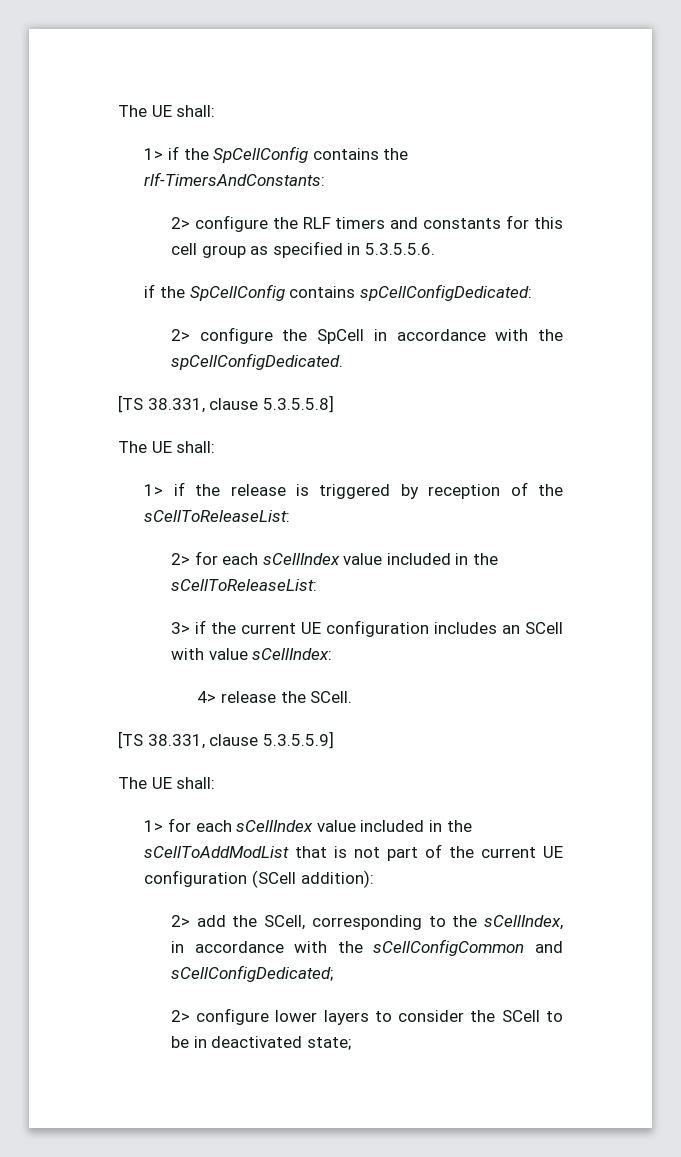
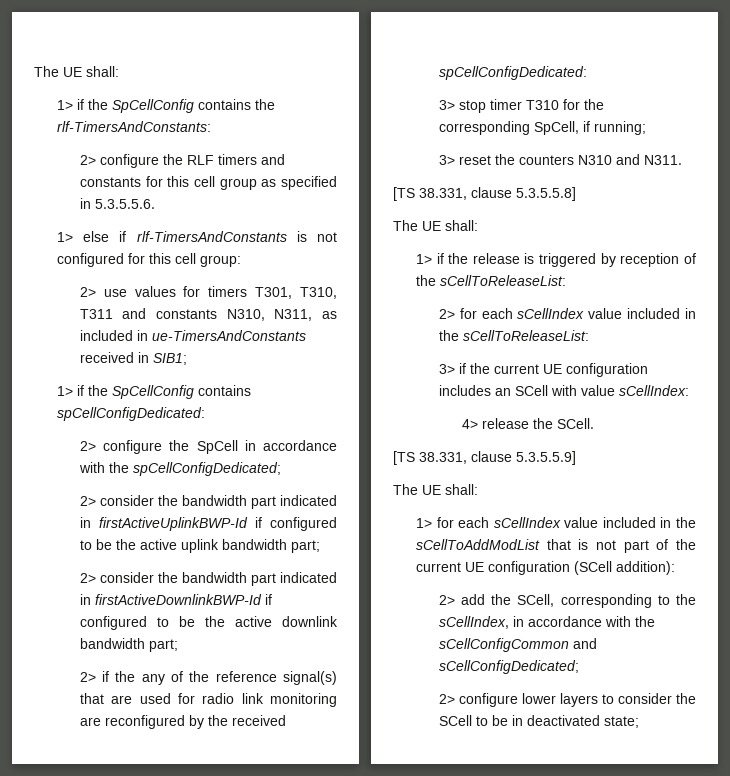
- if the SpCellConfig contains spCellConfigDedicated:
+ 1> else if rlf-TimersAndConstants is not configured for this cell group:
+ 2> use values for timers T301, T310, T311 and constants N310, N311, as included in ue-TimersAndConstants received in SIB1;
+ 1> if the SpCellConfig contains spCellConfigDedicated:
- 2> configure the SpCell in accordance with the spCellConfigDedicated.
+ 2> configure the SpCell in accordance with the spCellConfigDedicated;
+ 2> consider the bandwidth part indicated in firstActiveUplinkBWP-Id if configured to be the active uplink bandwidth part;
+ 2> consider the bandwidth part indicated in firstActiveDownlinkBWP-Id if configured to be the active downlink bandwidth part;
+ 2> if the any of the reference signal(s) that are used for radio link monitoring are reconfigured by the received spCellConfigDedicated:
+ 3> stop timer T310 for the corresponding SpCell, if running;
+ 3> reset the counters N310 and N311.

